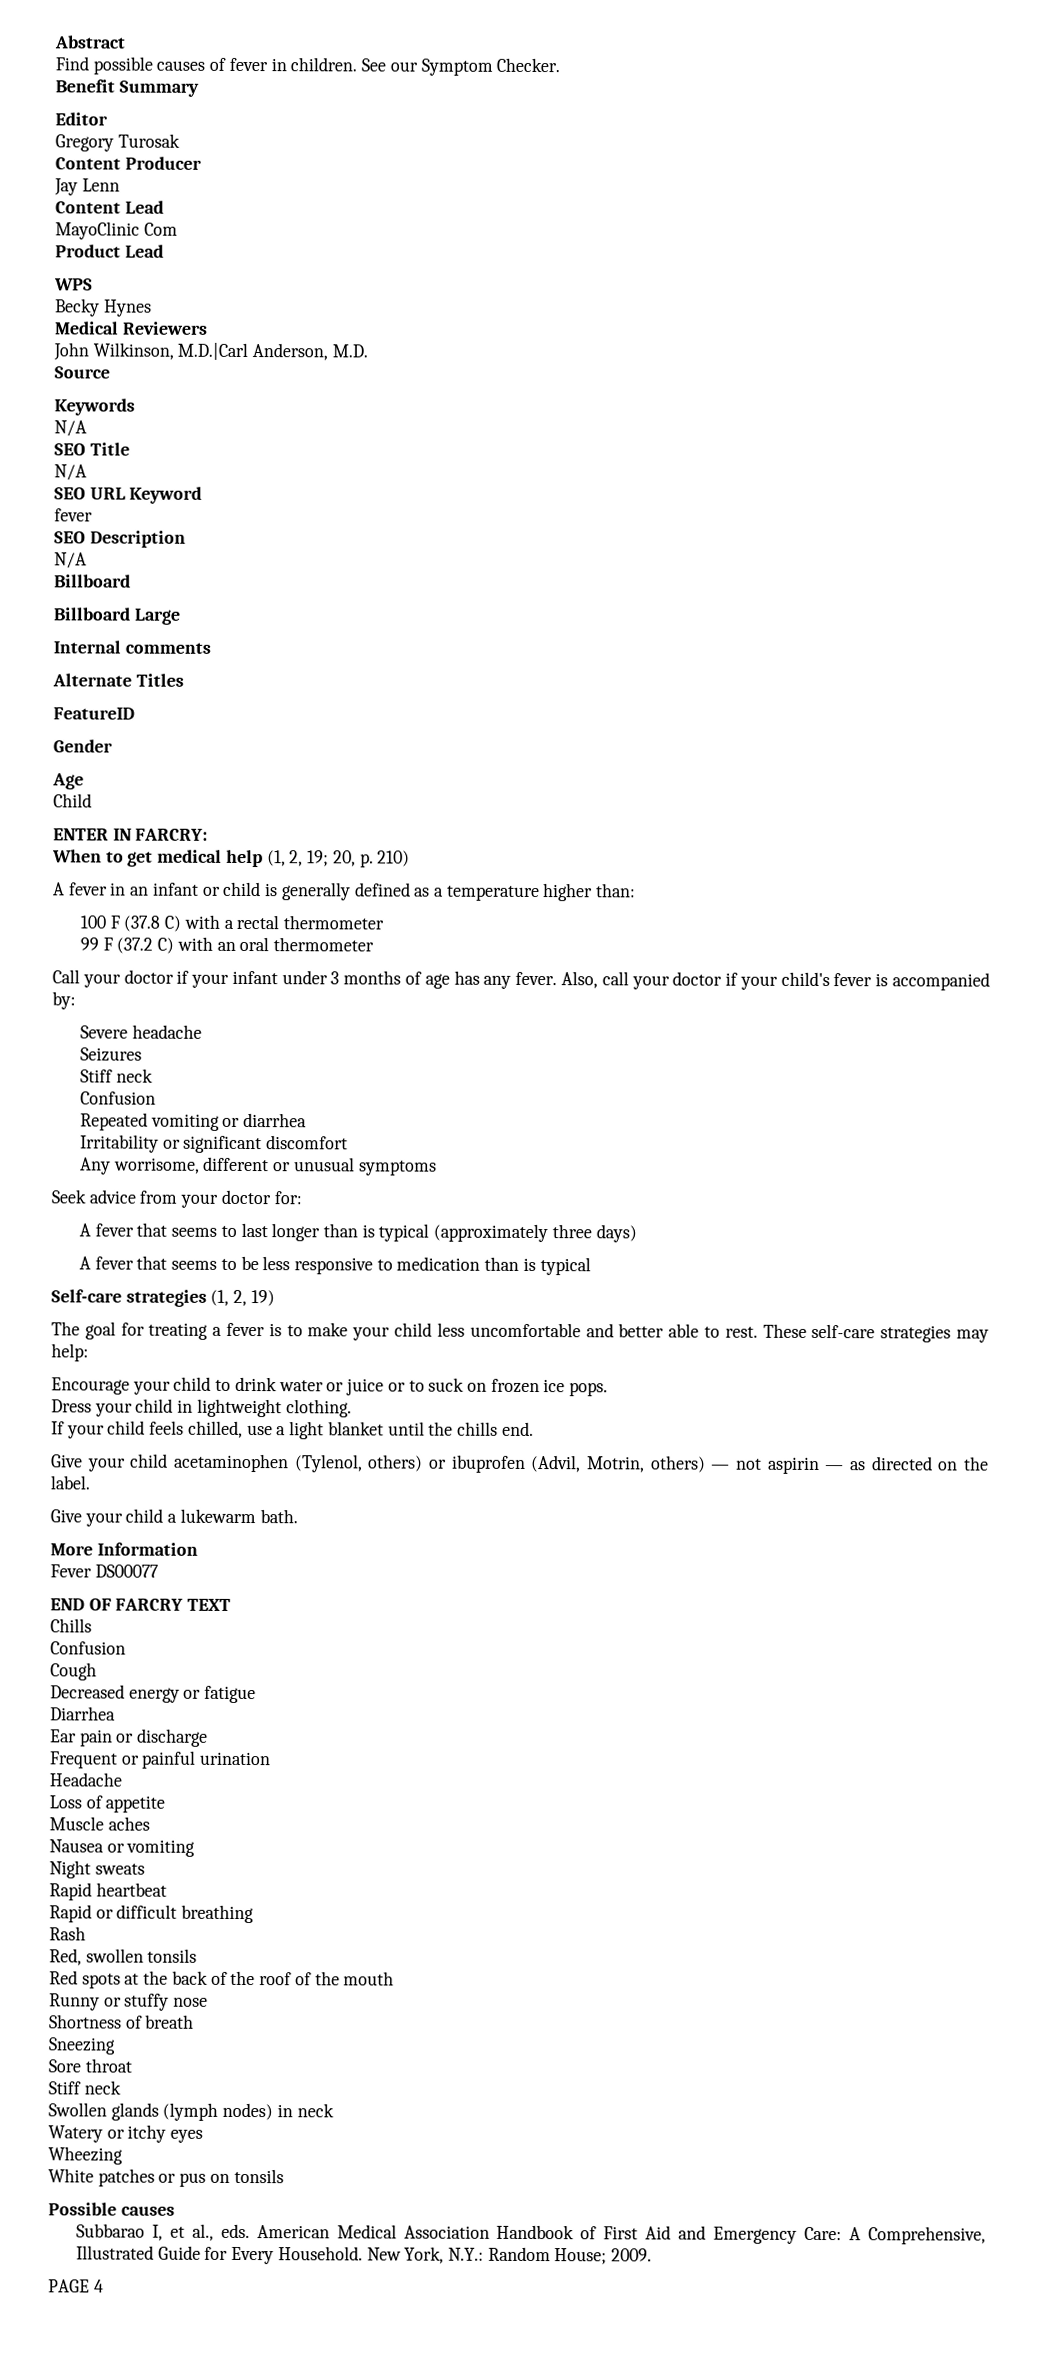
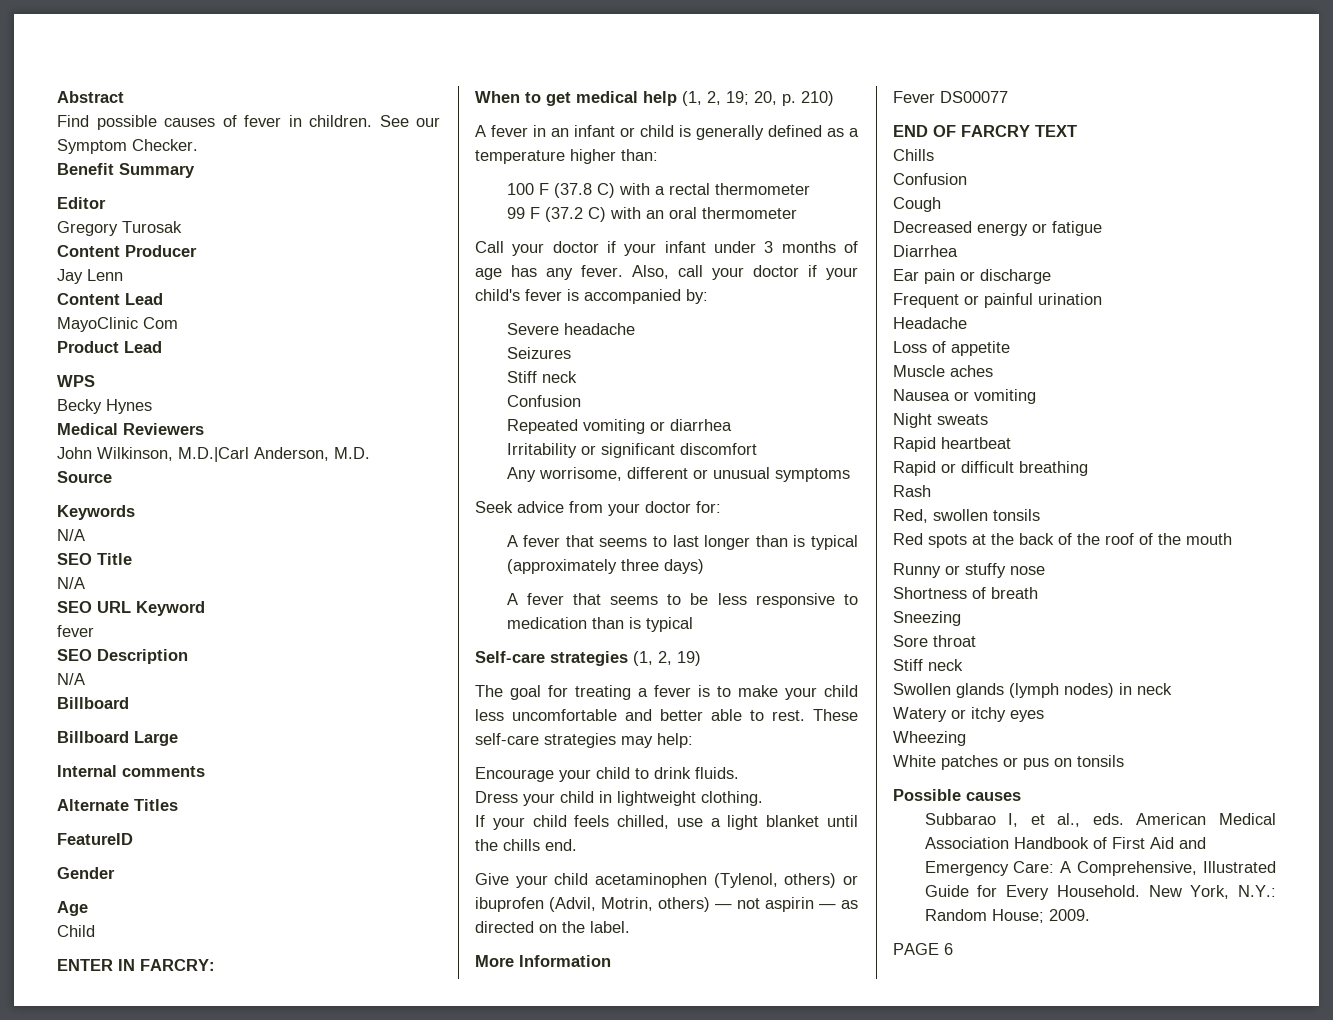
- Encourage your child to drink water or juice or to suck on frozen ice pops.
+ Encourage your child to drink fluids.
- Give your child a lukewarm bath.
- PAGE 4
+ PAGE 6

